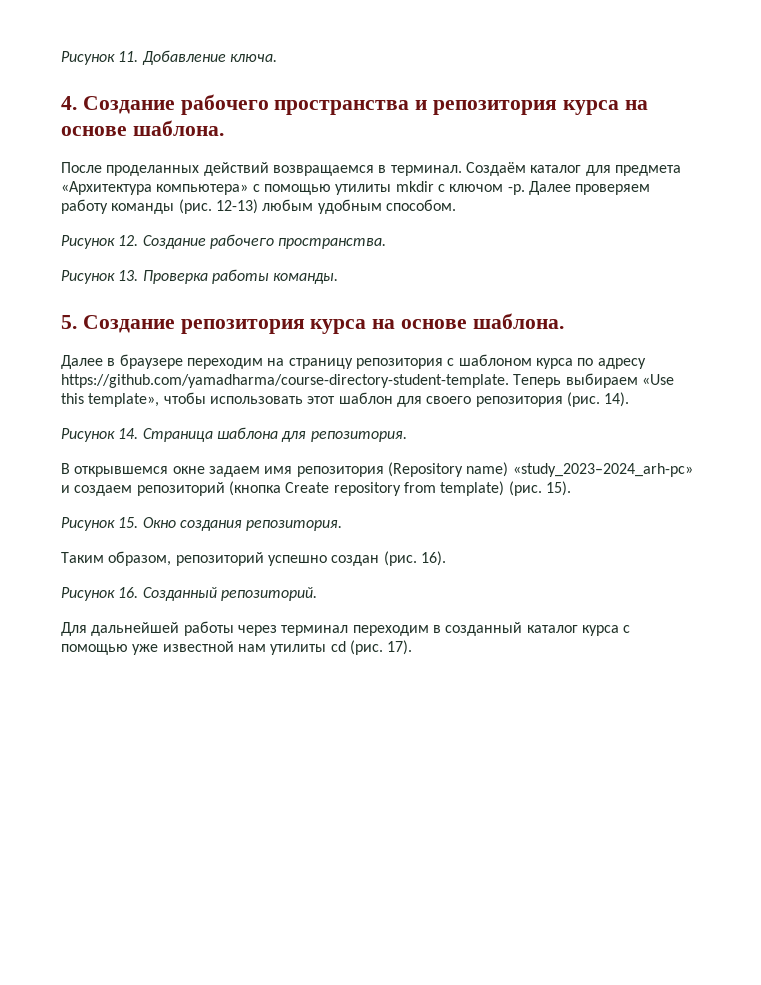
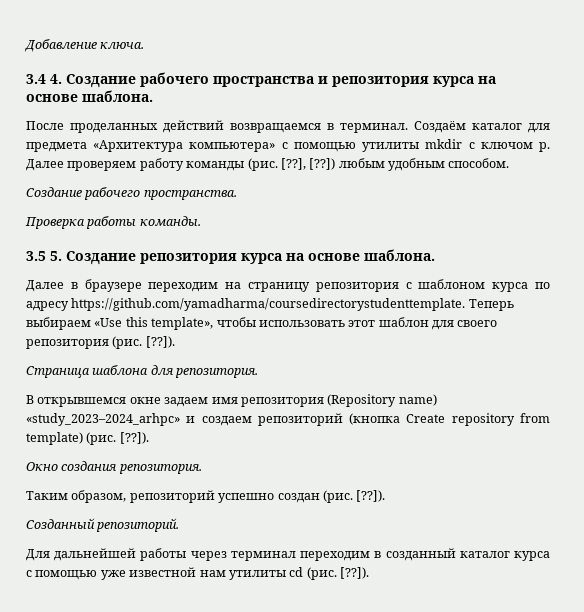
- Рисунок 11. Добавление ключа.
+ Добавление ключа.
- 4. Создание рабочего пространства и репозитория курса на основе шаблона.
+ 3.4 4. Создание рабочего пространства и репозитория курса на основе шаблона.
- Создаём каталог для предмета «Архитектура компьютера» с помощью утилиты mkdir с ключом -p. Далее проверяем работу команды (рис.
+ Создаём каталог для предмета «Архитектура компьютера» с помощью утилиты mkdir с ключом p. Далее проверяем работу команды (рис.
- 12-13) любым удобным способом.
+ [??], [??]) любым удобным способом.
- Рисунок 12. Создание рабочего пространства.
+ Создание рабочего пространства.
- Рисунок 13. Проверка работы команды.
+ Проверка работы команды.
- 5. Создание репозитория курса на основе шаблона.
+ 3.5 5. Создание репозитория курса на основе шаблона.
- Далее в браузере переходим на страницу репозитория с шаблоном курса по адресу https://github.com/yamadharma/course-directory-student-template. Теперь выбираем «Use this template», чтобы использовать этот шаблон для своего репозитория (рис. 14).
- Рисунок 14. Страница шаблона для репозитория.
+ Далее в браузере переходим на страницу репозитория с шаблоном курса по адресу https://github.com/yamadharma/coursedirectorystudenttemplate. Теперь выбираем «Use this template», чтобы использовать этот шаблон для своего репозитория (рис. [??]).
+ Страница шаблона для репозитория.
- В открывшемся окне задаем имя репозитория (Repository name) «study_2023–2024_arh-pc» и создаем репозиторий (кнопка Create repository from template) (рис. 15).
- Рисунок 15. Окно создания репозитория.
+ В открывшемся окне задаем имя репозитория (Repository name) «study_2023–2024_arhpc» и создаем репозиторий (кнопка Create repository from template) (рис. [??]).
+ Окно создания репозитория.
- Таким образом, репозиторий успешно создан (рис. 16).
- Рисунок 16. Созданный репозиторий.
+ Таким образом, репозиторий успешно создан (рис. [??]).
+ Созданный репозиторий.
- Для дальнейшей работы через терминал переходим в созданный каталог курса с помощью уже известной нам утилиты cd (рис. 17).
+ Для дальнейшей работы через терминал переходим в созданный каталог курса с помощью уже известной нам утилиты cd (рис. [??]).

